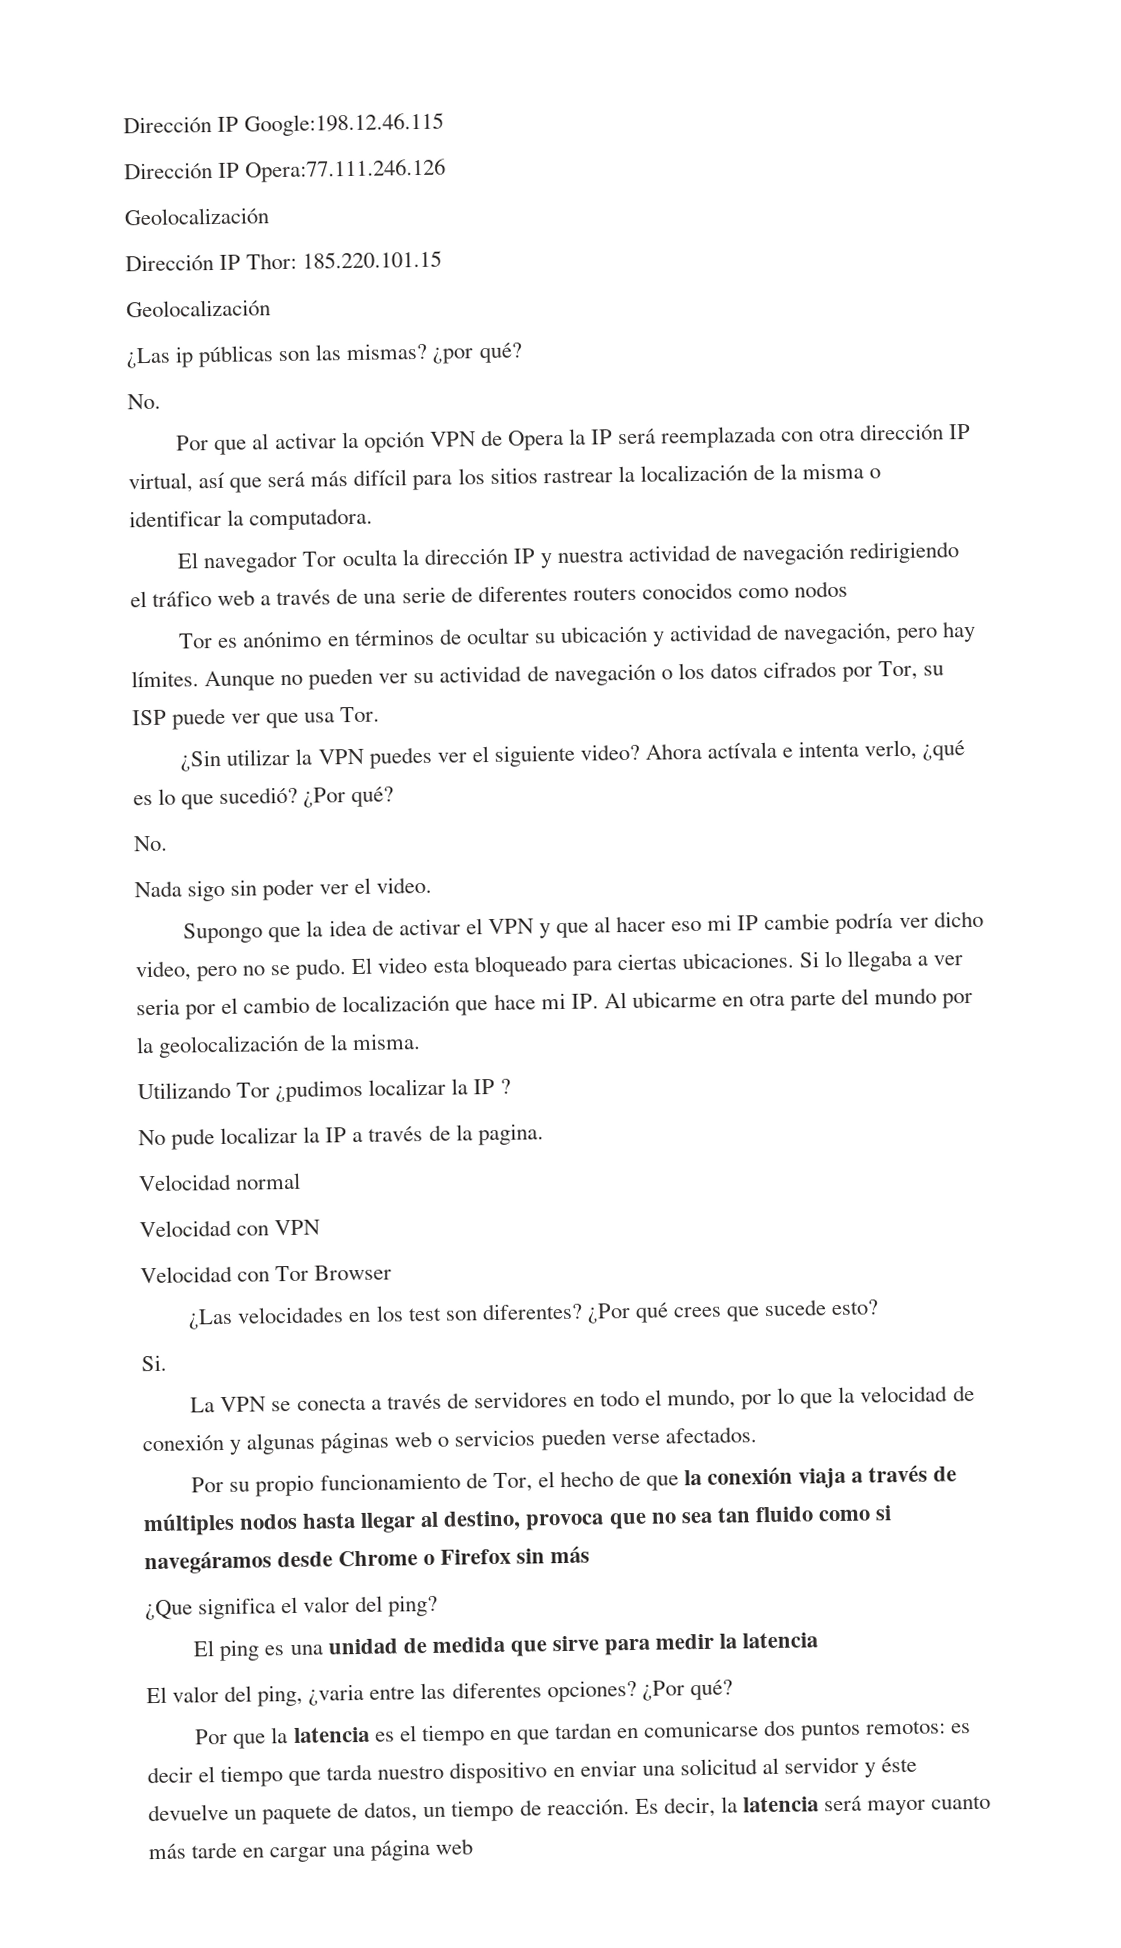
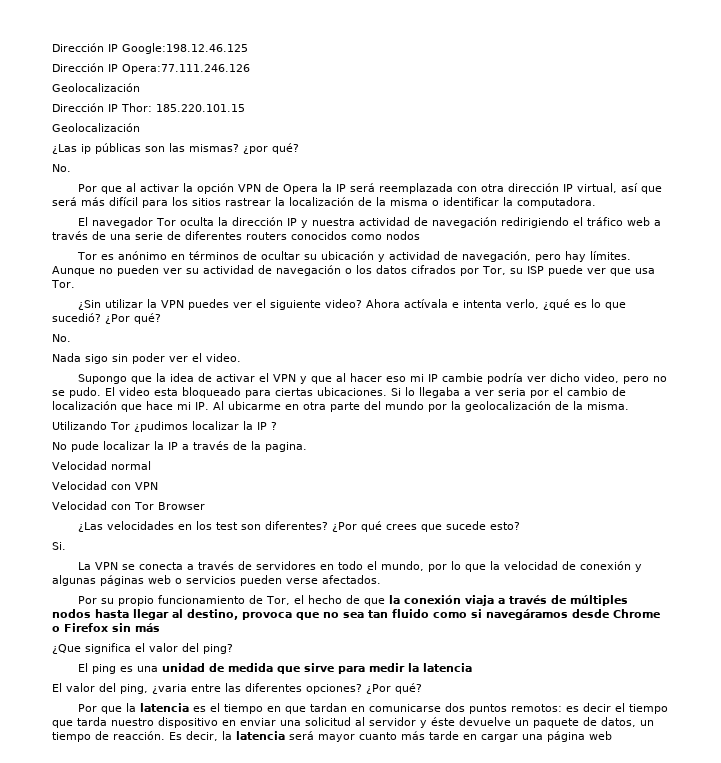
- Dirección IP Google:198.12.46.115
+ Dirección IP Google:198.12.46.125

